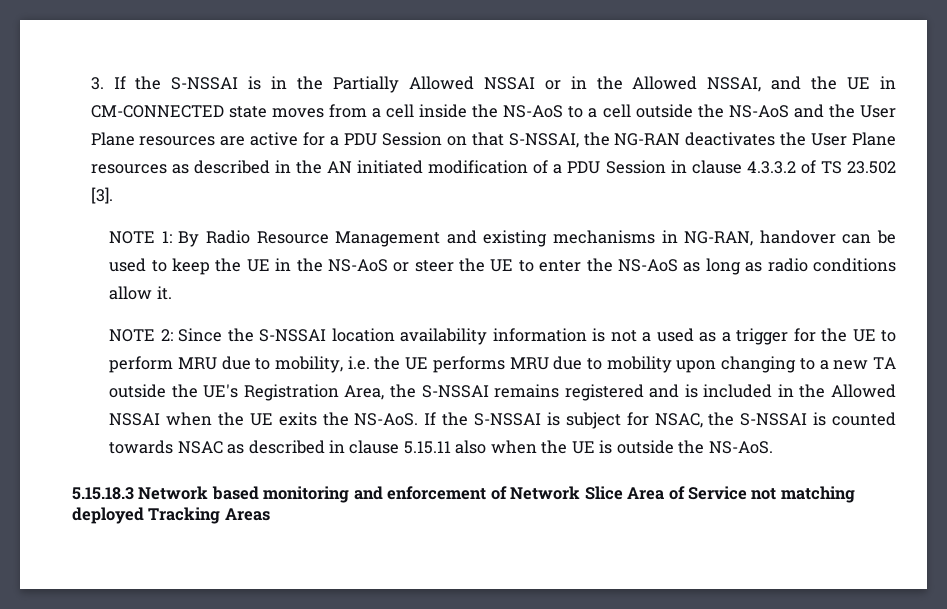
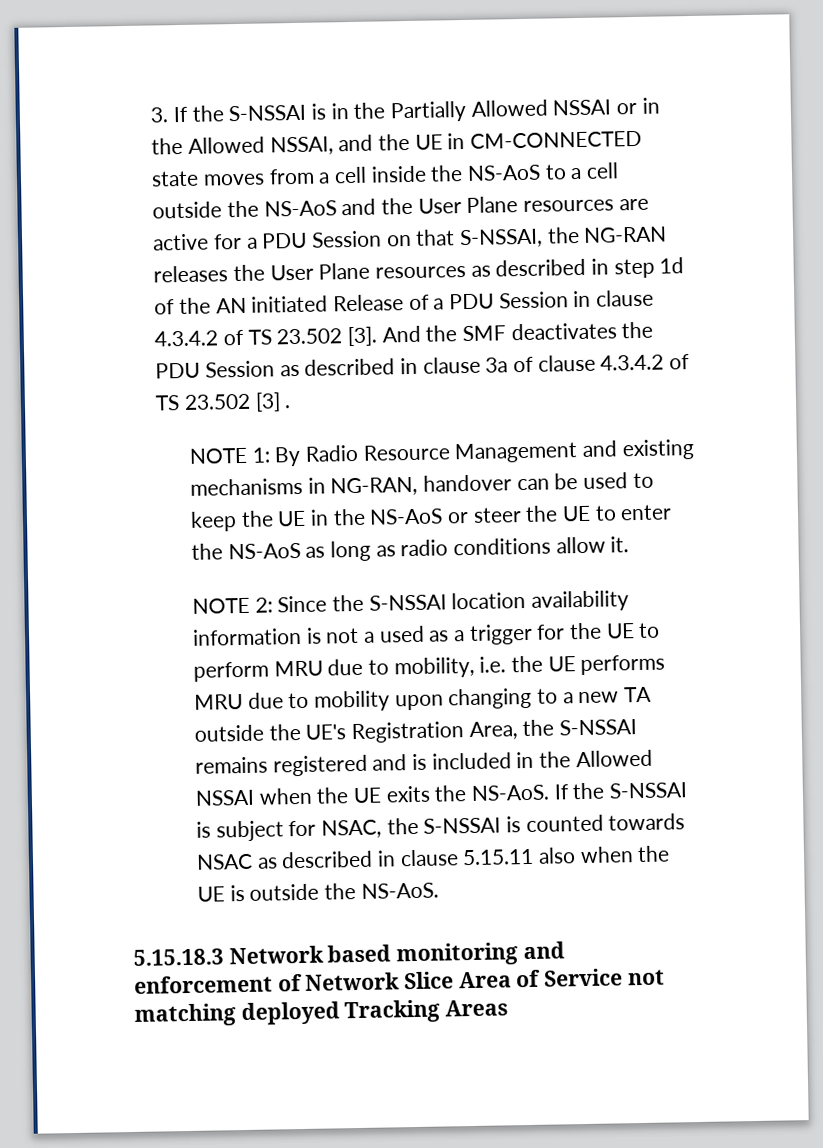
- 3. If the S-NSSAI is in the Partially Allowed NSSAI or in the Allowed NSSAI, and the UE in CM-CONNECTED state moves from a cell inside the NS-AoS to a cell outside the NS-AoS and the User Plane resources are active for a PDU Session on that S-NSSAI, the NG-RAN deactivates the User Plane resources as described in the AN initiated modification of a PDU Session in clause 4.3.3.2 of TS 23.502 [3].
+ 3. If the S-NSSAI is in the Partially Allowed NSSAI or in the Allowed NSSAI, and the UE in CM-CONNECTED state moves from a cell inside the NS-AoS to a cell outside the NS-AoS and the User Plane resources are active for a PDU Session on that S-NSSAI, the NG-RAN releases the User Plane resources as described in step 1d of the AN initiated Release of a PDU Session in clause 4.3.4.2 of TS 23.502 [3]. And the SMF deactivates the PDU Session as described in clause 3a of clause 4.3.4.2 of TS 23.502 [3] .

